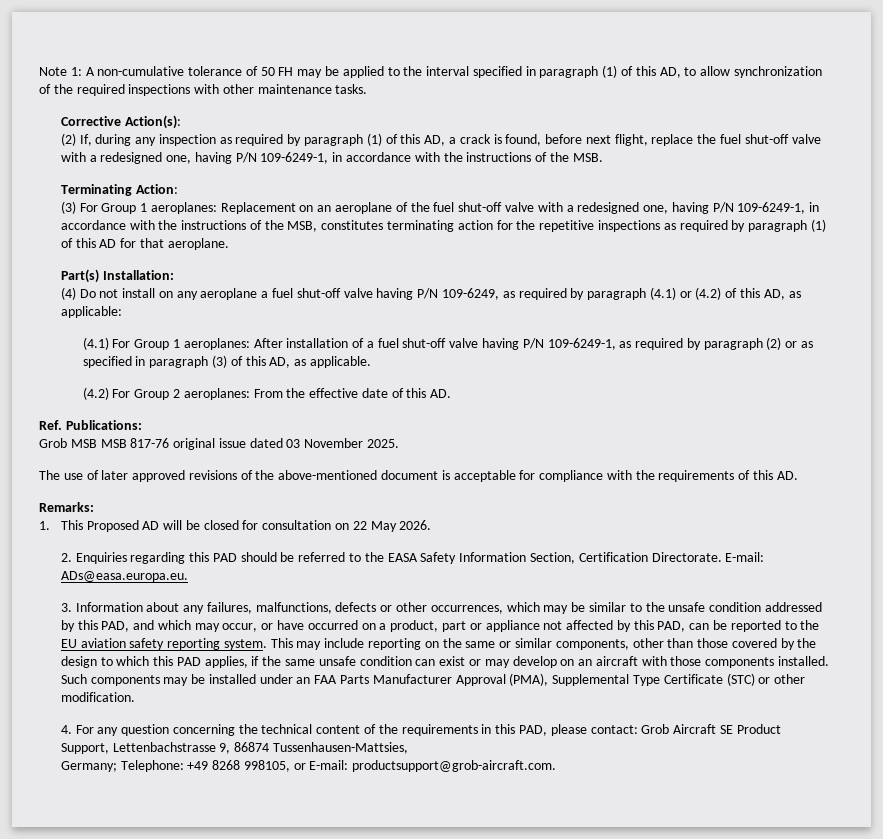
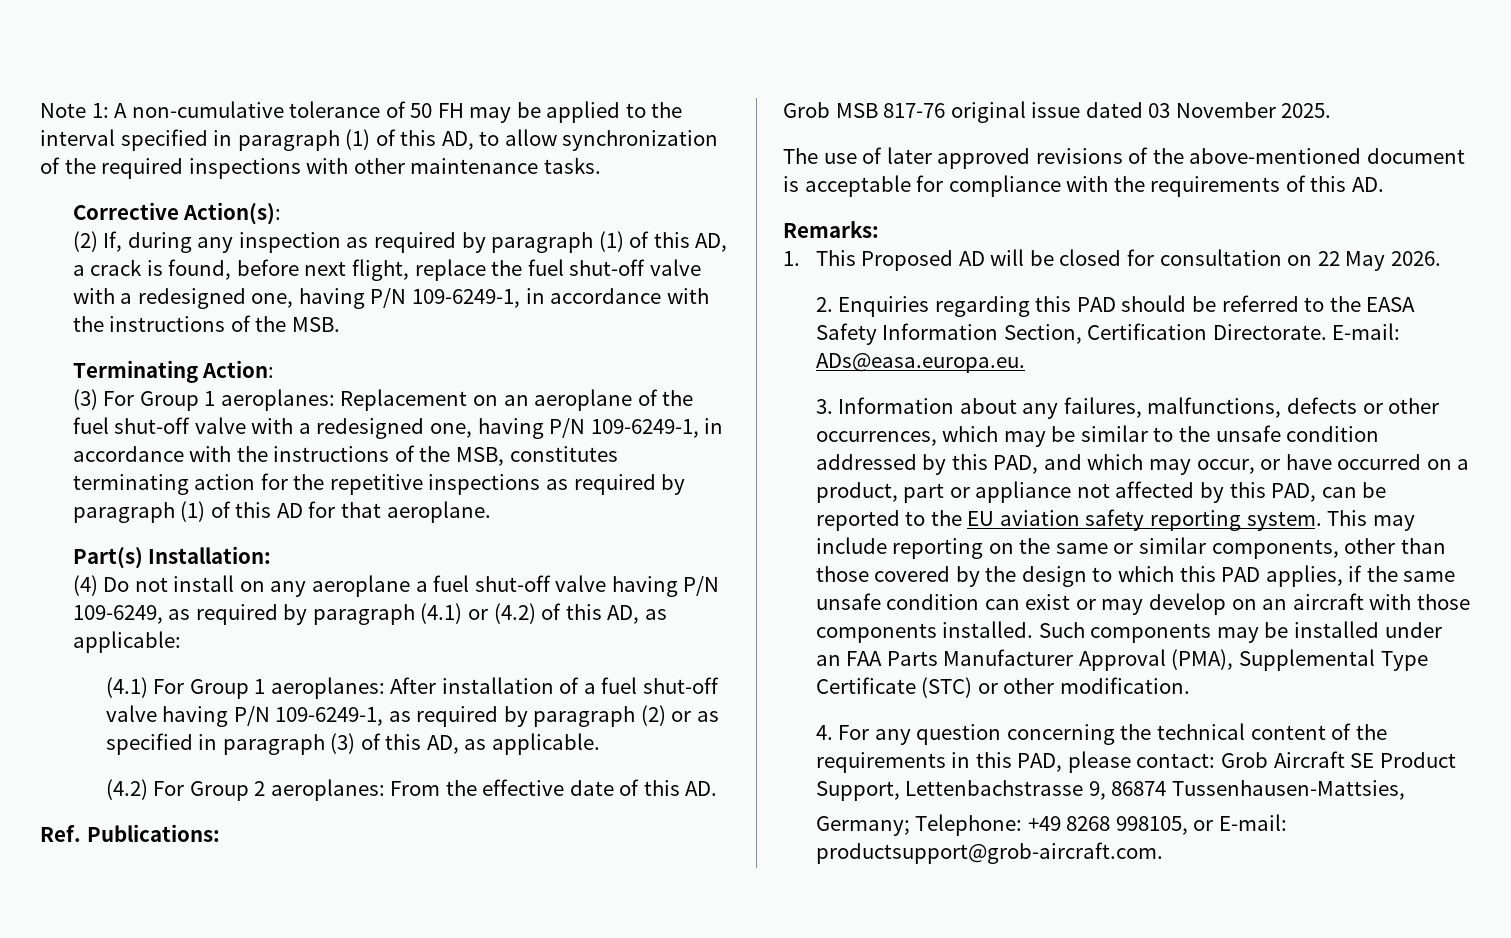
- Grob MSB MSB 817-76 original issue dated 03 November 2025.
+ Grob MSB 817-76 original issue dated 03 November 2025.

